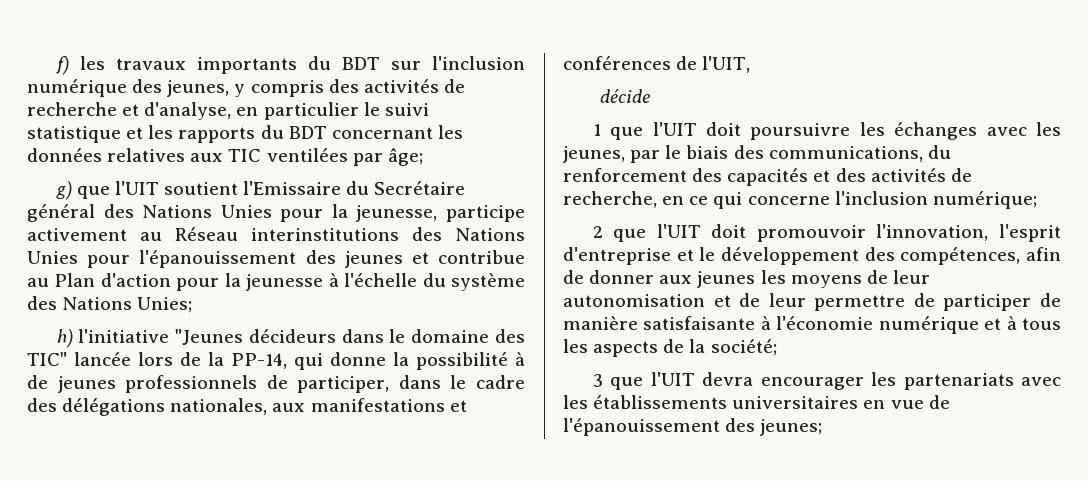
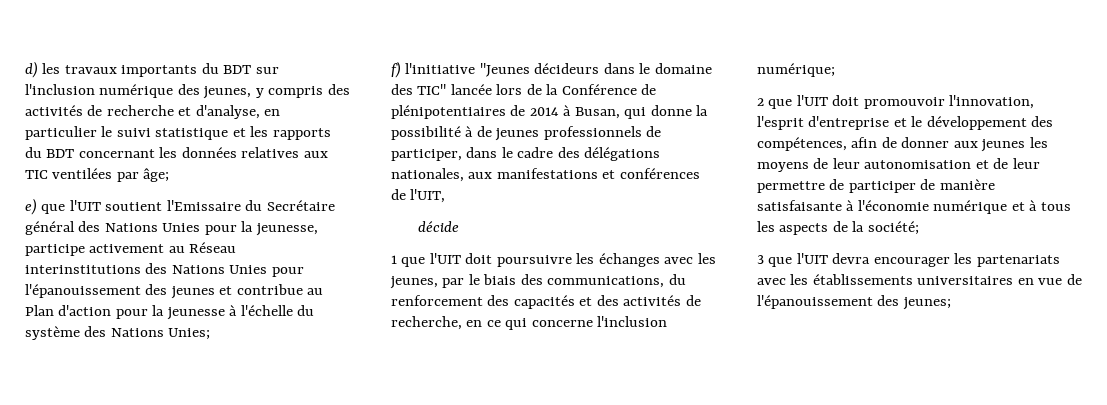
- f) les travaux importants du BDT sur l'inclusion numérique des jeunes, y compris des activités de recherche et d'analyse, en particulier le suivi statistique et les rapports du BDT concernant les données relatives aux TIC ventilées par âge;
+ d) les travaux importants du BDT sur l'inclusion numérique des jeunes, y compris des activités de recherche et d'analyse, en particulier le suivi statistique et les rapports du BDT concernant les données relatives aux TIC ventilées par âge;
- g) que l'UIT soutient l'Emissaire du Secrétaire général des Nations Unies pour la jeunesse, participe activement au Réseau interinstitutions des Nations Unies pour l'épanouissement des jeunes et contribue au Plan d'action pour la jeunesse à l'échelle du système des Nations Unies;
+ e) que l'UIT soutient l'Emissaire du Secrétaire général des Nations Unies pour la jeunesse, participe activement au Réseau interinstitutions des Nations Unies pour l'épanouissement des jeunes et contribue au Plan d'action pour la jeunesse à l'échelle du système des Nations Unies;
- h) l'initiative "Jeunes décideurs dans le domaine des TIC" lancée lors de la PP-14, qui donne la possibilité à de jeunes professionnels de participer, dans le cadre des délégations nationales, aux manifestations et conférences de l'UIT,
+ f) l'initiative "Jeunes décideurs dans le domaine des TIC" lancée lors de la Conférence de plénipotentiaires de 2014 à Busan, qui donne la possibilité à de jeunes professionnels de participer, dans le cadre des délégations nationales, aux manifestations et conférences de l'UIT,

